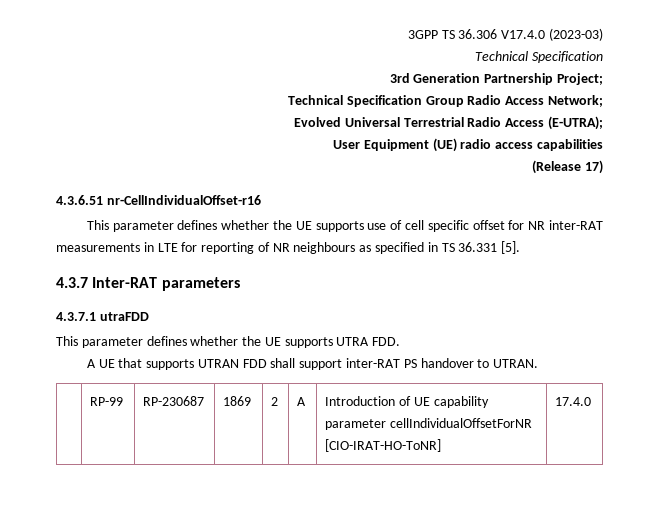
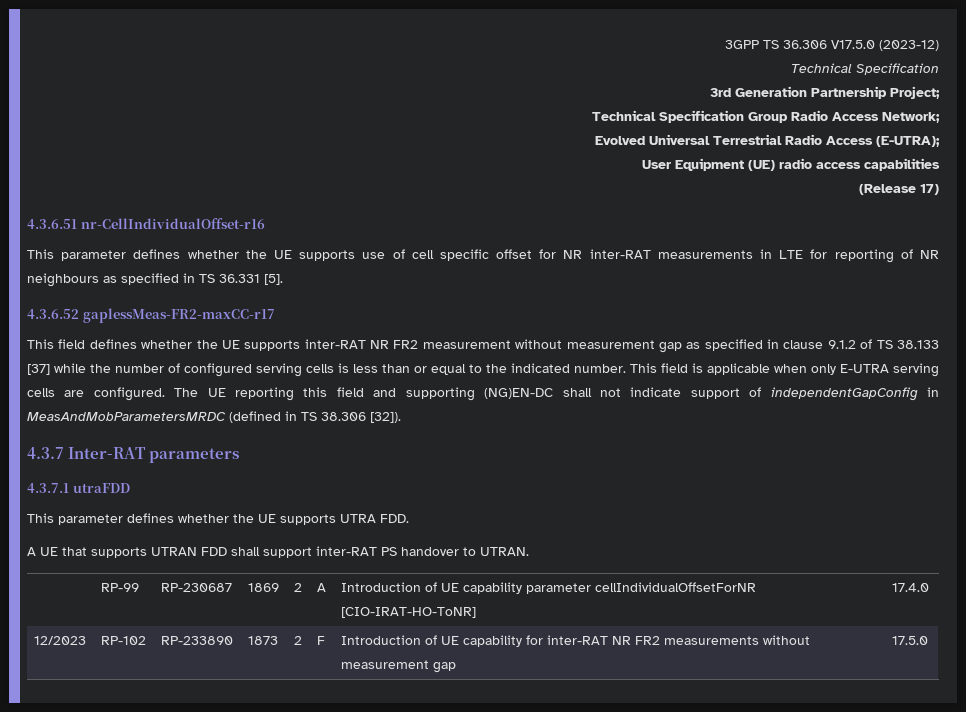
- 3GPP TS 36.306 V17.4.0 (2023-03)
+ 3GPP TS 36.306 V17.5.0 (2023-12)
+ 4.3.6.52 gaplessMeas-FR2-maxCC-r17
+ This field defines whether the UE supports inter-RAT NR FR2 measurement without measurement gap as specified in clause 9.1.2 of TS 38.133 [37] while the number of configured serving cells is less than or equal to the indicated number. This field is applicable when only E-UTRA serving cells are configured. The UE reporting this field and supporting (NG)EN-DC shall not indicate support of independentGapConfig in MeasAndMobParametersMRDC (defined in TS 38.306 [32]).
+ 12/2023 | RP-102 | RP-233890 | 1873 | 2 | F | Introduction of UE capability for inter-RAT NR FR2 measurements without measurement gap | 17.5.0

